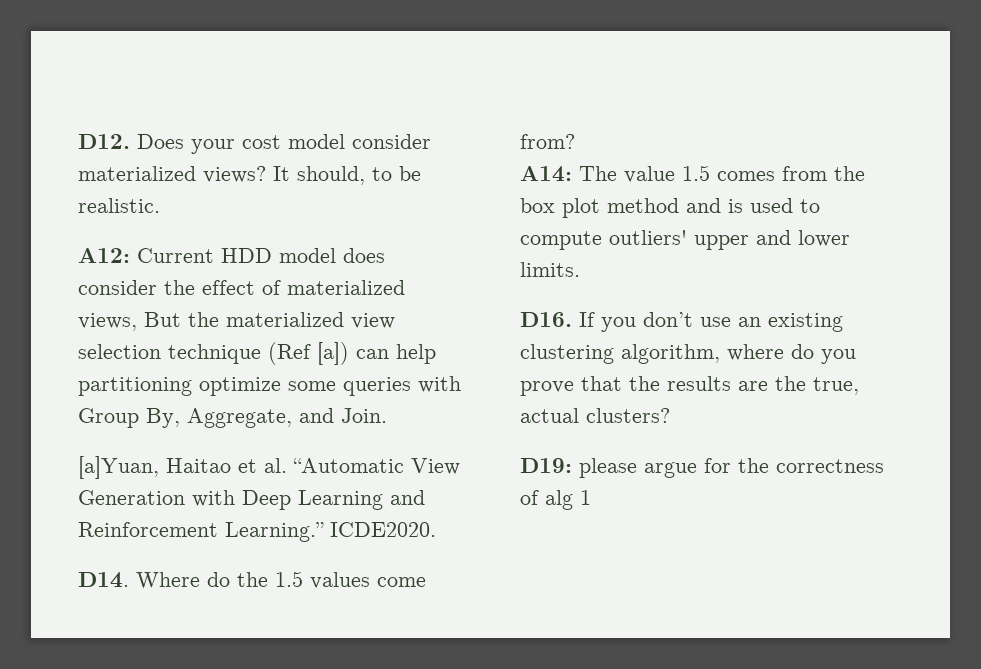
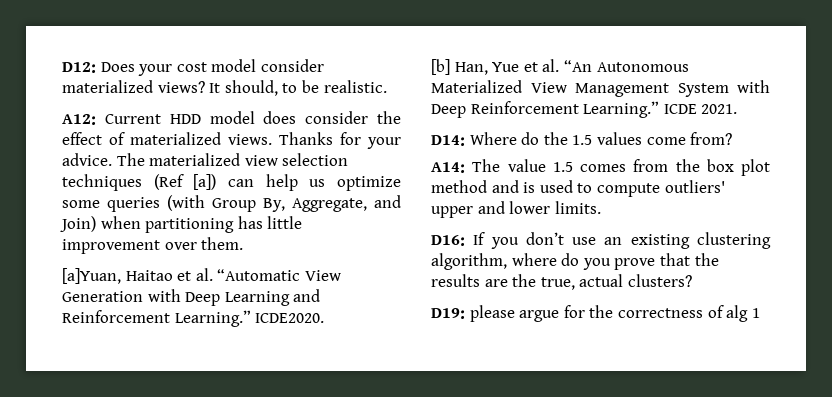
- D12. Does your cost model consider materialized views?
+ D12: Does your cost model consider materialized views?
- A12: Current HDD model does consider the effect of materialized views, But the materialized view selection technique (Ref [a]) can help partitioning optimize some queries with Group By, Aggregate, and Join.
+ A12: Current HDD model does consider the effect of materialized views. Thanks for your advice. The materialized view selection techniques (Ref [a]) can help us optimize some queries (with Group By, Aggregate, and Join) when partitioning has little improvement over them.
- D14. Where do the 1.5 values come from?
+ [b] Han, Yue et al. “An Autonomous Materialized View Management System with Deep Reinforcement Learning.” ICDE 2021.
+ D14: Where do the 1.5 values come from?
- D16. If you don’t use an existing clustering algorithm, where do you prove that the results are the true, actual clusters?
+ D16: If you don’t use an existing clustering algorithm, where do you prove that the results are the true, actual clusters?

